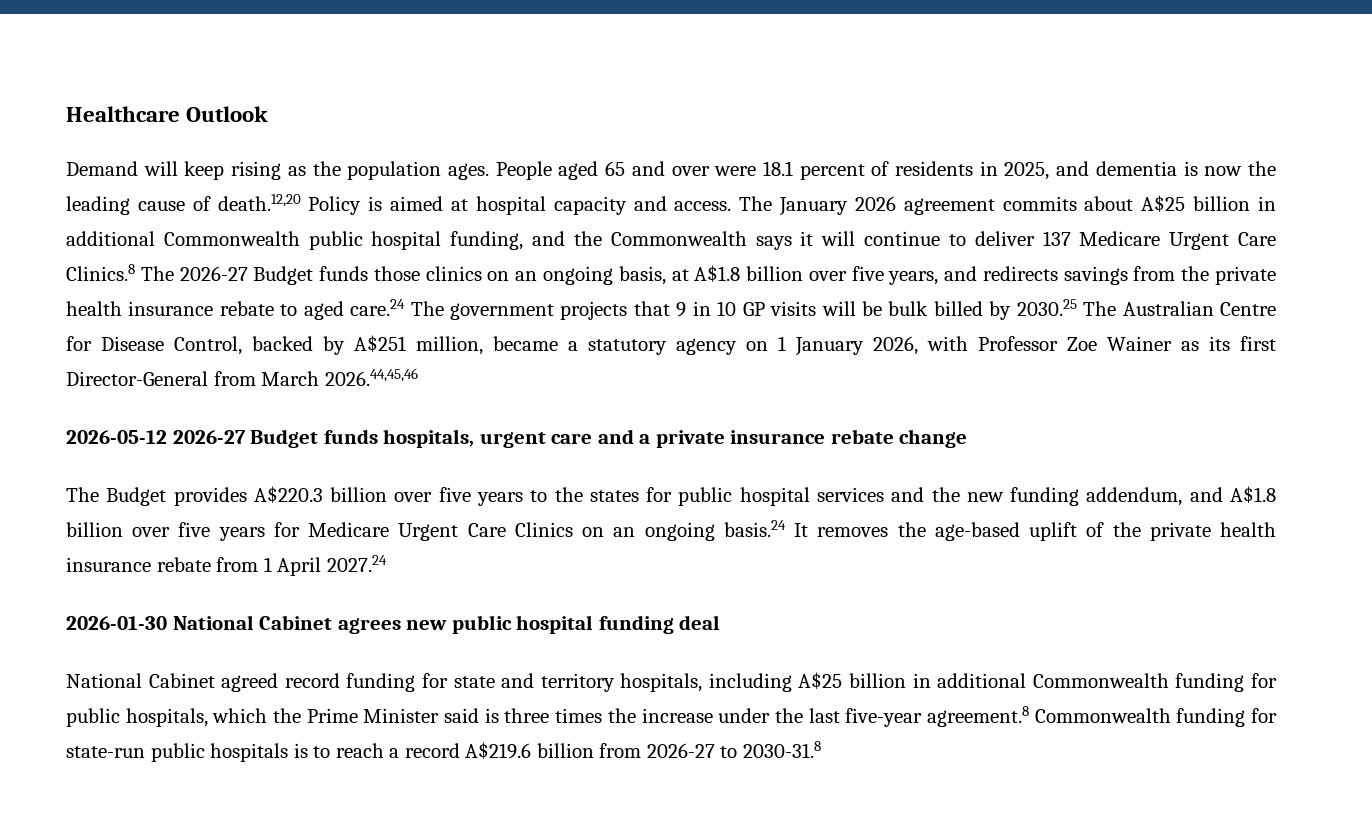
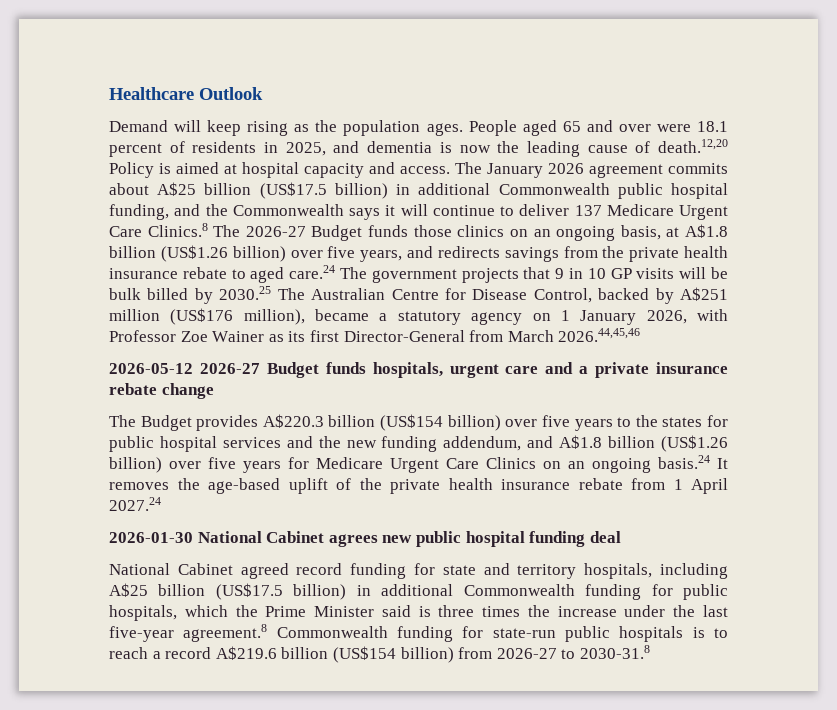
- The January 2026 agreement commits about A$25 billion in additional Commonwealth public hospital funding, and the Commonwealth says it will continue to deliver 137 Medicare Urgent Care Clinics.8 The 2026-27 Budget funds those clinics on an ongoing basis, at A$1.8 billion over five years, and redirects savings from the private health insurance rebate to aged care.24 The government projects that 9 in 10 GP visits will be bulk billed by 2030.25 The Australian Centre for Disease Control, backed by A$251 million, became a statutory agency on 1 January 2026, with Professor Zoe Wainer as its first Director-General from March 2026.44,45,46
+ The January 2026 agreement commits about A$25 billion (US$17.5 billion) in additional Commonwealth public hospital funding, and the Commonwealth says it will continue to deliver 137 Medicare Urgent Care Clinics.8 The 2026-27 Budget funds those clinics on an ongoing basis, at A$1.8 billion (US$1.26 billion) over five years, and redirects savings from the private health insurance rebate to aged care.24 The government projects that 9 in 10 GP visits will be bulk billed by 2030.25 The Australian Centre for Disease Control, backed by A$251 million (US$176 million), became a statutory agency on 1 January 2026, with Professor Zoe Wainer as its first Director-General from March 2026.44,45,46
- The Budget provides A$220.3 billion over five years to the states for public hospital services and the new funding addendum, and A$1.8 billion over five years for Medicare Urgent Care Clinics on an ongoing basis.24 It removes the age-based uplift of the private health insurance rebate from 1 April 2027.24
+ The Budget provides A$220.3 billion (US$154 billion) over five years to the states for public hospital services and the new funding addendum, and A$1.8 billion (US$1.26 billion) over five years for Medicare Urgent Care Clinics on an ongoing basis.24 It removes the age-based uplift of the private health insurance rebate from 1 April 2027.24
- National Cabinet agreed record funding for state and territory hospitals, including A$25 billion in additional Commonwealth funding for public hospitals, which the Prime Minister said is three times the increase under the last five-year agreement.8 Commonwealth funding for state-run public hospitals is to reach a record A$219.6 billion from 2026-27 to 2030-31.8
+ National Cabinet agreed record funding for state and territory hospitals, including A$25 billion (US$17.5 billion) in additional Commonwealth funding for public hospitals, which the Prime Minister said is three times the increase under the last five-year agreement.8 Commonwealth funding for state-run public hospitals is to reach a record A$219.6 billion (US$154 billion) from 2026-27 to 2030-31.8

